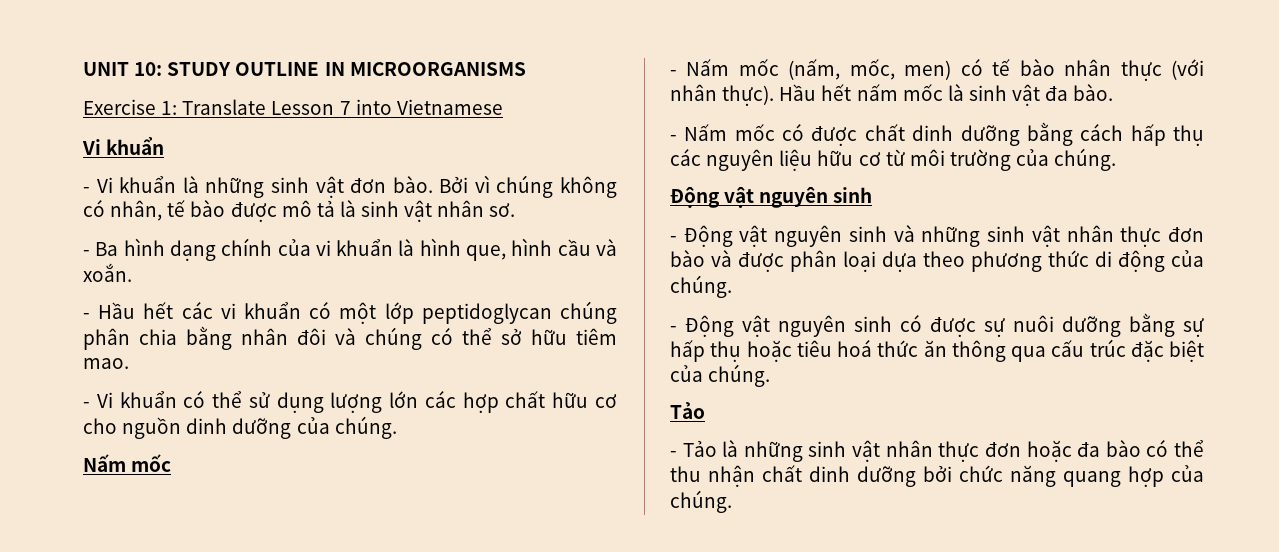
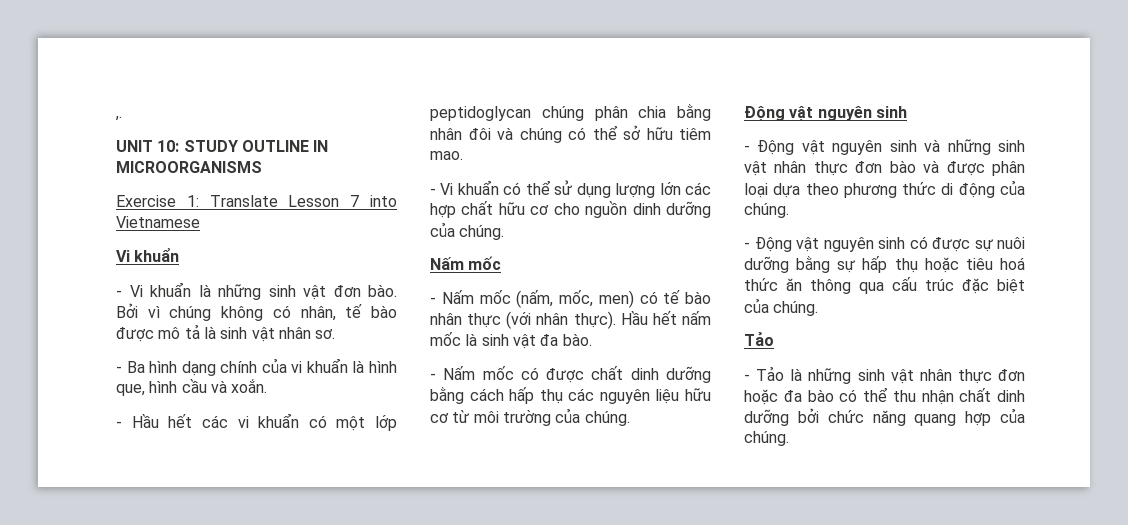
+ ,.

